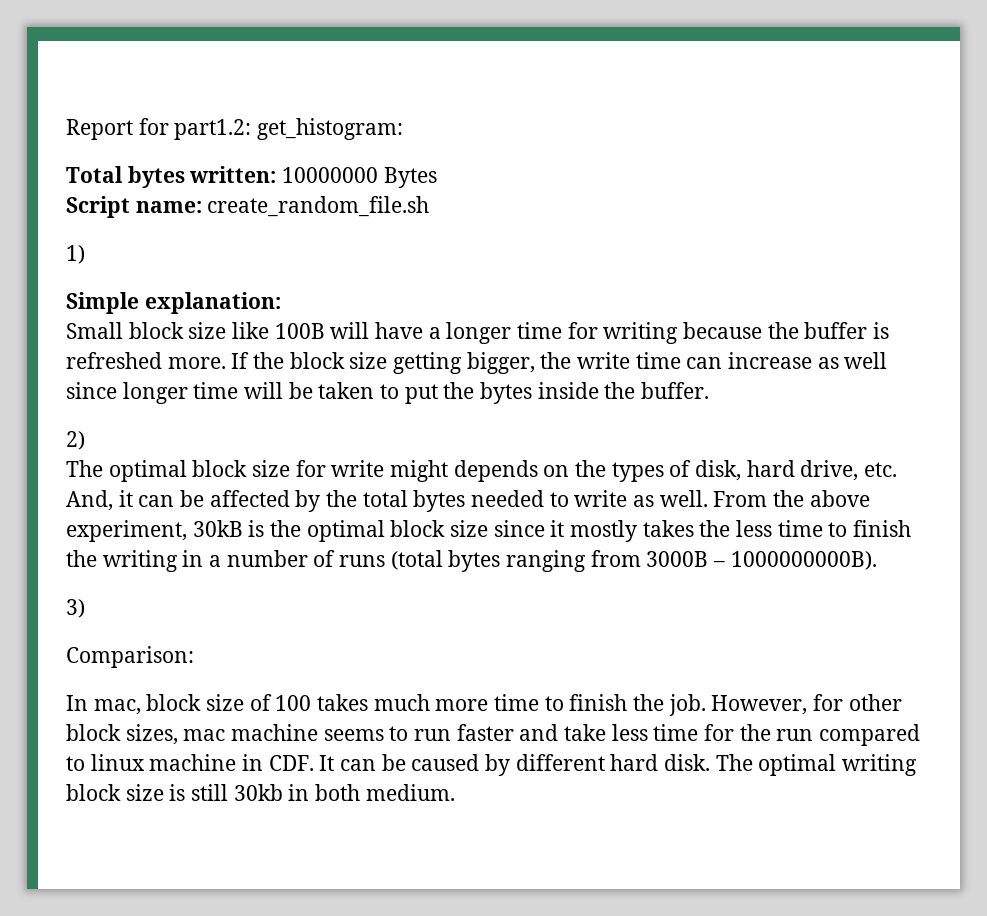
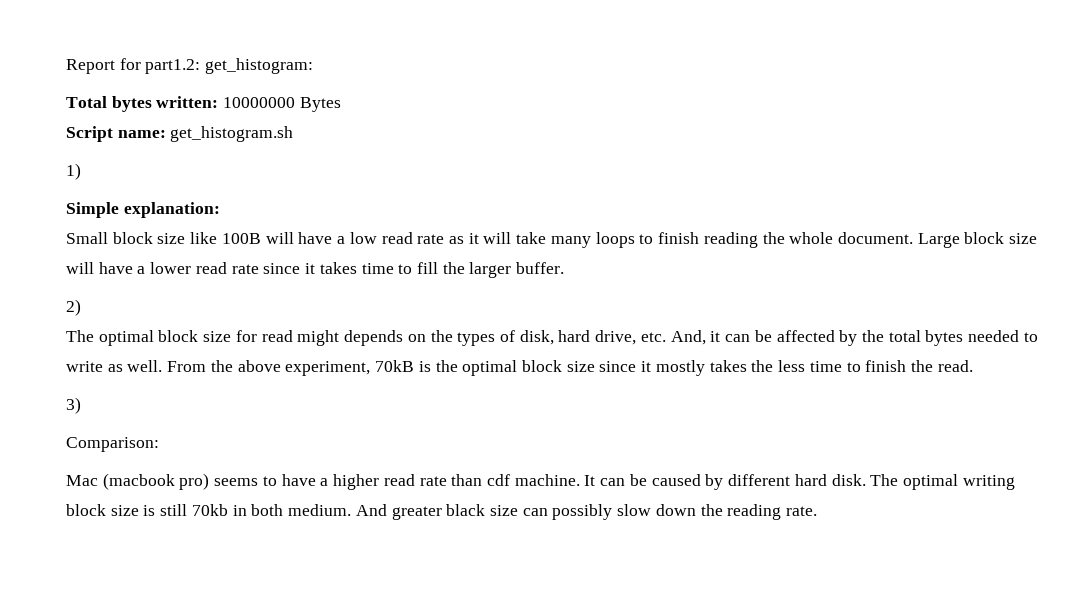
- Script name: create_random_file.sh
+ Script name: get_histogram.sh
- Small block size like 100B will have a longer time for writing because the buffer is refreshed more. If the block size getting bigger, the write time can increase as well since longer time will be taken to put the bytes inside the buffer.
+ Small block size like 100B will have a low read rate as it will take many loops to finish reading the whole document. Large block size will have a lower read rate since it takes time to fill the larger buffer.
- The optimal block size for write might depends on the types of disk, hard drive, etc. And, it can be affected by the total bytes needed to write as well.
+ The optimal block size for read might depends on the types of disk, hard drive, etc. And, it can be affected by the total bytes needed to write as well.
- From the above experiment, 30kB is the optimal block size since it mostly takes the less time to finish the writing in a number of runs (total bytes ranging from 3000B – 1000000000B).
+ From the above experiment, 70kB is the optimal block size since it mostly takes the less time to finish the read.
  3)
  Comparison:
- In mac, block size of 100 takes much more time to finish the job. However, for other block sizes, mac machine seems to run faster and take less time for the run compared to linux machine in CDF. It can be caused by different hard disk.
+ Mac (macbook pro) seems to have a higher read rate than cdf machine. It can be caused by different hard disk.
- The optimal writing block size is still 30kb in both medium.
+ The optimal writing block size is still 70kb in both medium.
+ And greater black size can possibly slow down the reading rate.

